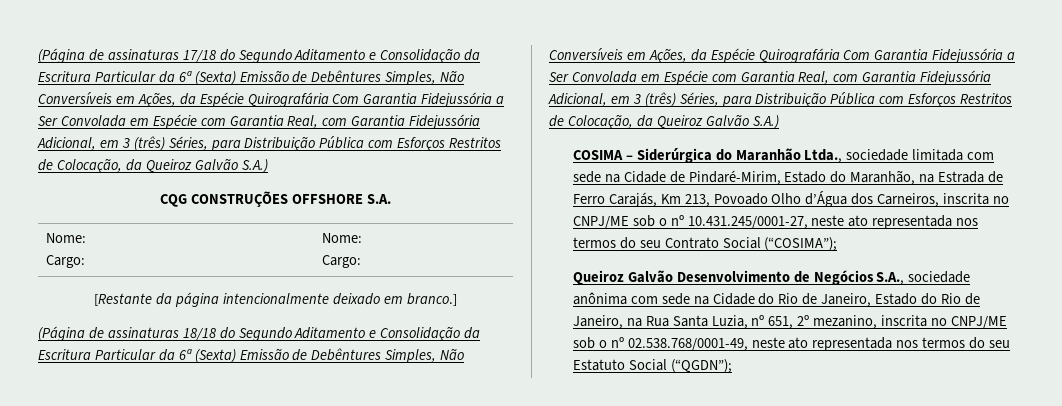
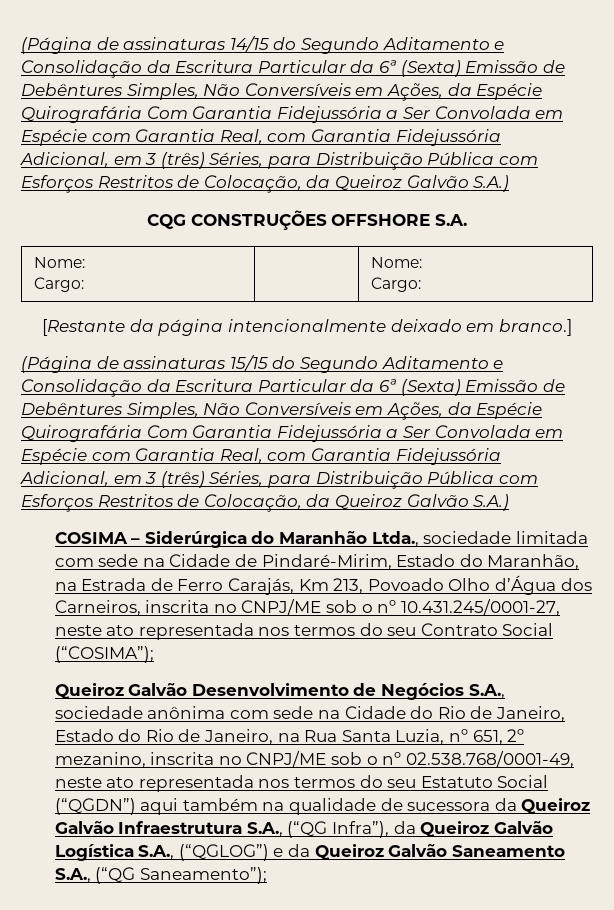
- (Página de assinaturas 17/18 do Segundo Aditamento e Consolidação da Escritura Particular da 6ª (Sexta) Emissão de Debêntures Simples, Não Conversíveis em Ações, da Espécie Quirografária Com Garantia Fidejussória a Ser Convolada em Espécie com Garantia Real, com Garantia Fidejussória Adicional, em 3 (três) Séries, para Distribuição Pública com Esforços Restritos de Colocação, da Queiroz Galvão S.A.)
+ (Página de assinaturas 14/15 do Segundo Aditamento e Consolidação da Escritura Particular da 6ª (Sexta) Emissão de Debêntures Simples, Não Conversíveis em Ações, da Espécie Quirografária Com Garantia Fidejussória a Ser Convolada em Espécie com Garantia Real, com Garantia Fidejussória Adicional, em 3 (três) Séries, para Distribuição Pública com Esforços Restritos de Colocação, da Queiroz Galvão S.A.)
- (Página de assinaturas 18/18 do Segundo Aditamento e Consolidação da Escritura Particular da 6ª (Sexta) Emissão de Debêntures Simples, Não Conversíveis em Ações, da Espécie Quirografária Com Garantia Fidejussória a Ser Convolada em Espécie com Garantia Real, com Garantia Fidejussória Adicional, em 3 (três) Séries, para Distribuição Pública com Esforços Restritos de Colocação, da Queiroz Galvão S.A.)
+ (Página de assinaturas 15/15 do Segundo Aditamento e Consolidação da Escritura Particular da 6ª (Sexta) Emissão de Debêntures Simples, Não Conversíveis em Ações, da Espécie Quirografária Com Garantia Fidejussória a Ser Convolada em Espécie com Garantia Real, com Garantia Fidejussória Adicional, em 3 (três) Séries, para Distribuição Pública com Esforços Restritos de Colocação, da Queiroz Galvão S.A.)
- Queiroz Galvão Desenvolvimento de Negócios S.A., sociedade anônima com sede na Cidade do Rio de Janeiro, Estado do Rio de Janeiro, na Rua Santa Luzia, nº 651, 2º mezanino, inscrita no CNPJ/ME sob o nº 02.538.768/0001-49, neste ato representada nos termos do seu Estatuto Social (“QGDN”);
+ Queiroz Galvão Desenvolvimento de Negócios S.A., sociedade anônima com sede na Cidade do Rio de Janeiro, Estado do Rio de Janeiro, na Rua Santa Luzia, nº 651, 2º mezanino, inscrita no CNPJ/ME sob o nº 02.538.768/0001-49, neste ato representada nos termos do seu Estatuto Social (“QGDN”) aqui também na qualidade de sucessora da Queiroz Galvão Infraestrutura S.A., (“QG Infra”), da Queiroz Galvão Logística S.A., (“QGLOG”) e da Queiroz Galvão Saneamento S.A., (“QG Saneamento”);

